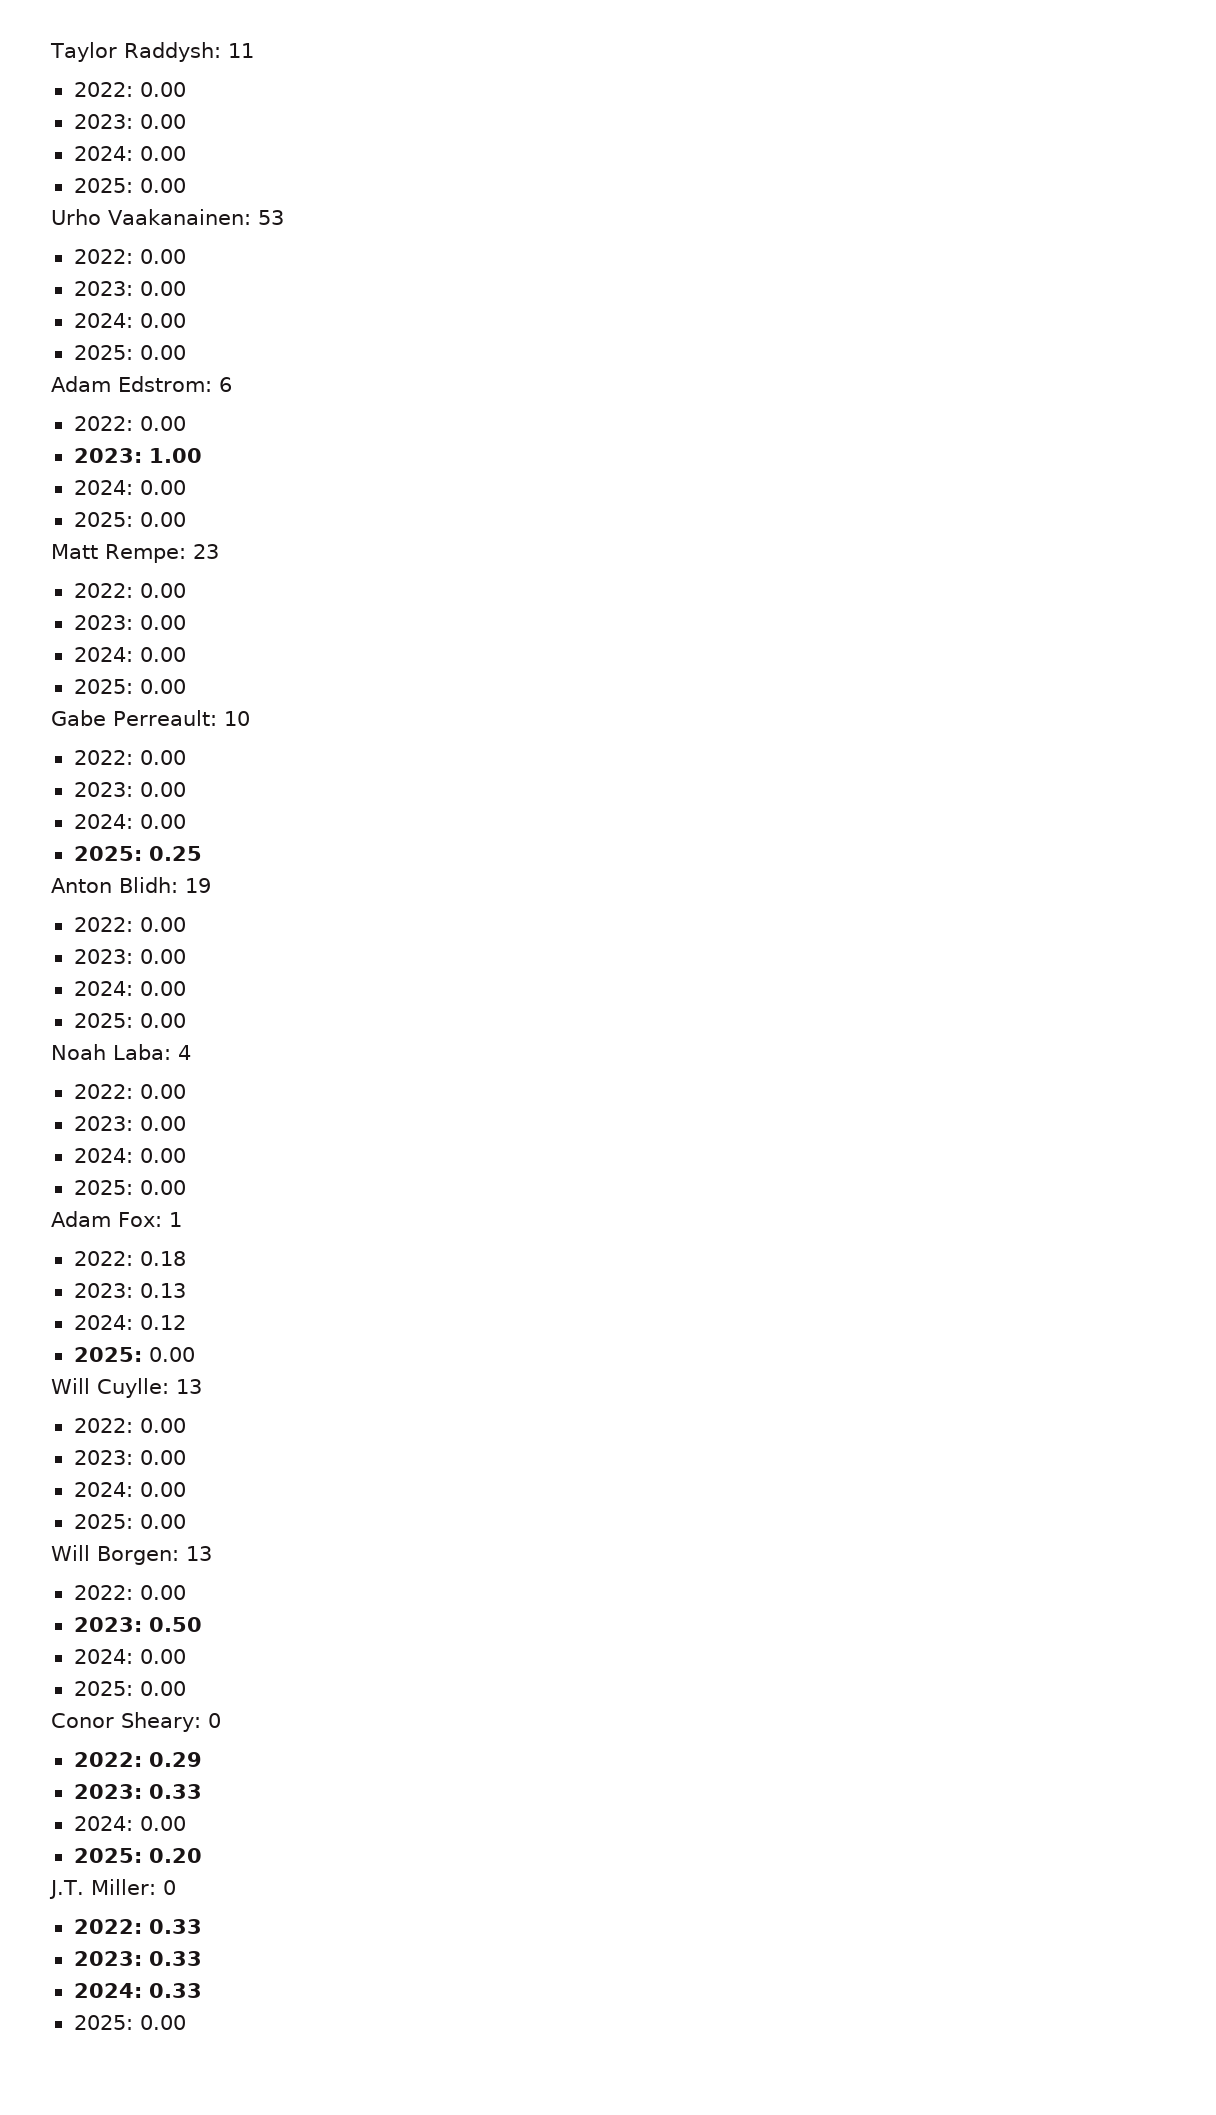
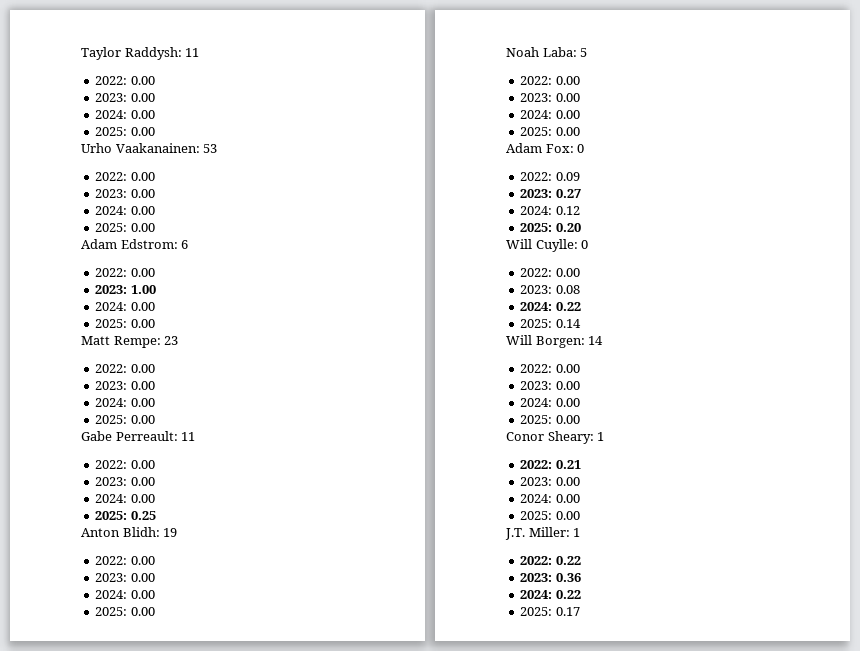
- Gabe Perreault: 10
+ Gabe Perreault: 11
- Noah Laba: 4
+ Noah Laba: 5
- Adam Fox: 1
- 2022: 0.18
- 2023: 0.13
+ Adam Fox: 0
+ 2022: 0.09
+ 2023: 0.27
  2024: 0.12
- 2025: 0.00
+ 2025: 0.20
- Will Cuylle: 13
+ Will Cuylle: 0
+ 2022: 0.00
+ 2023: 0.08
+ 2024: 0.22
+ 2025: 0.14
+ Will Borgen: 14
  2022: 0.00
  2023: 0.00
  2024: 0.00
  2025: 0.00
- Will Borgen: 13
- 2022: 0.00
- 2023: 0.50
+ Conor Sheary: 1
+ 2022: 0.21
+ 2023: 0.00
  2024: 0.00
  2025: 0.00
- Conor Sheary: 0
- 2022: 0.29
- 2023: 0.33
- 2024: 0.00
- 2025: 0.20
- J.T. Miller: 0
- 2022: 0.33
- 2023: 0.33
- 2024: 0.33
- 2025: 0.00
+ J.T. Miller: 1
+ 2022: 0.22
+ 2023: 0.36
+ 2024: 0.22
+ 2025: 0.17

